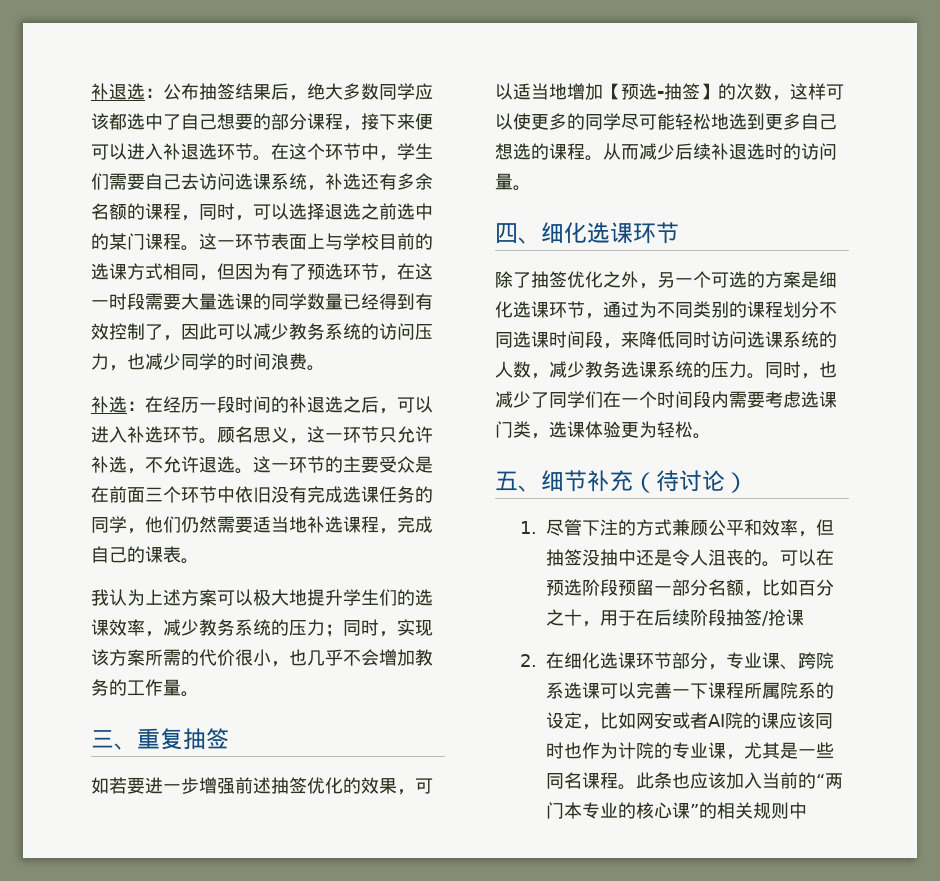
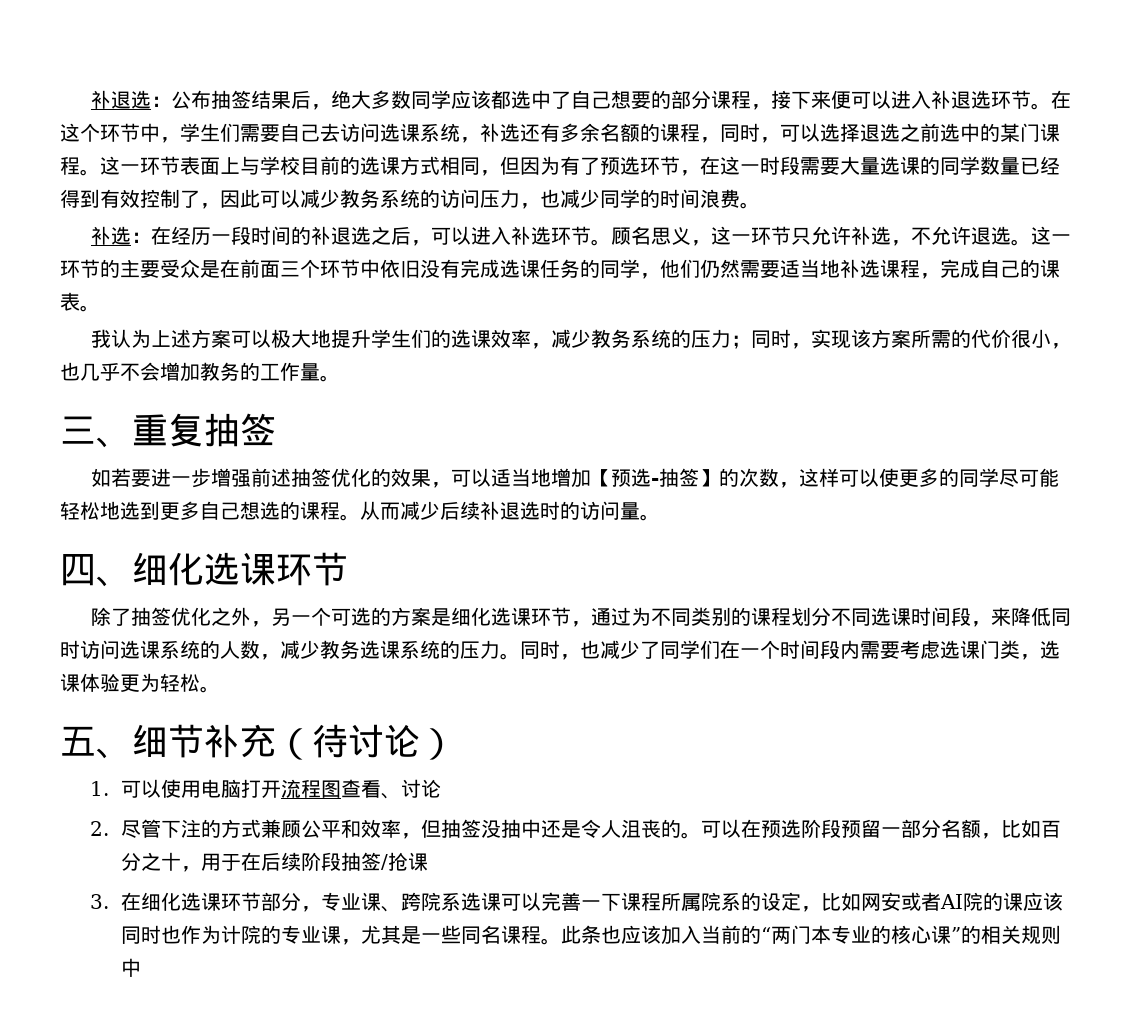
- 1.尽管下注的方式兼顾公平和效率，但抽签没抽中还是令人沮丧的。
+ 1.可以使用电脑打开流程图查看、讨论
+ 2.尽管下注的方式兼顾公平和效率，但抽签没抽中还是令人沮丧的。
- 2.在细化选课环节部分，专业课、跨院系选课可以完善一下课程所属院系的设定，比如网安或者AI院的课应该同时也作为计院的专业课，尤其是一些同名课程。
+ 3.在细化选课环节部分，专业课、跨院系选课可以完善一下课程所属院系的设定，比如网安或者AI院的课应该同时也作为计院的专业课，尤其是一些同名课程。

